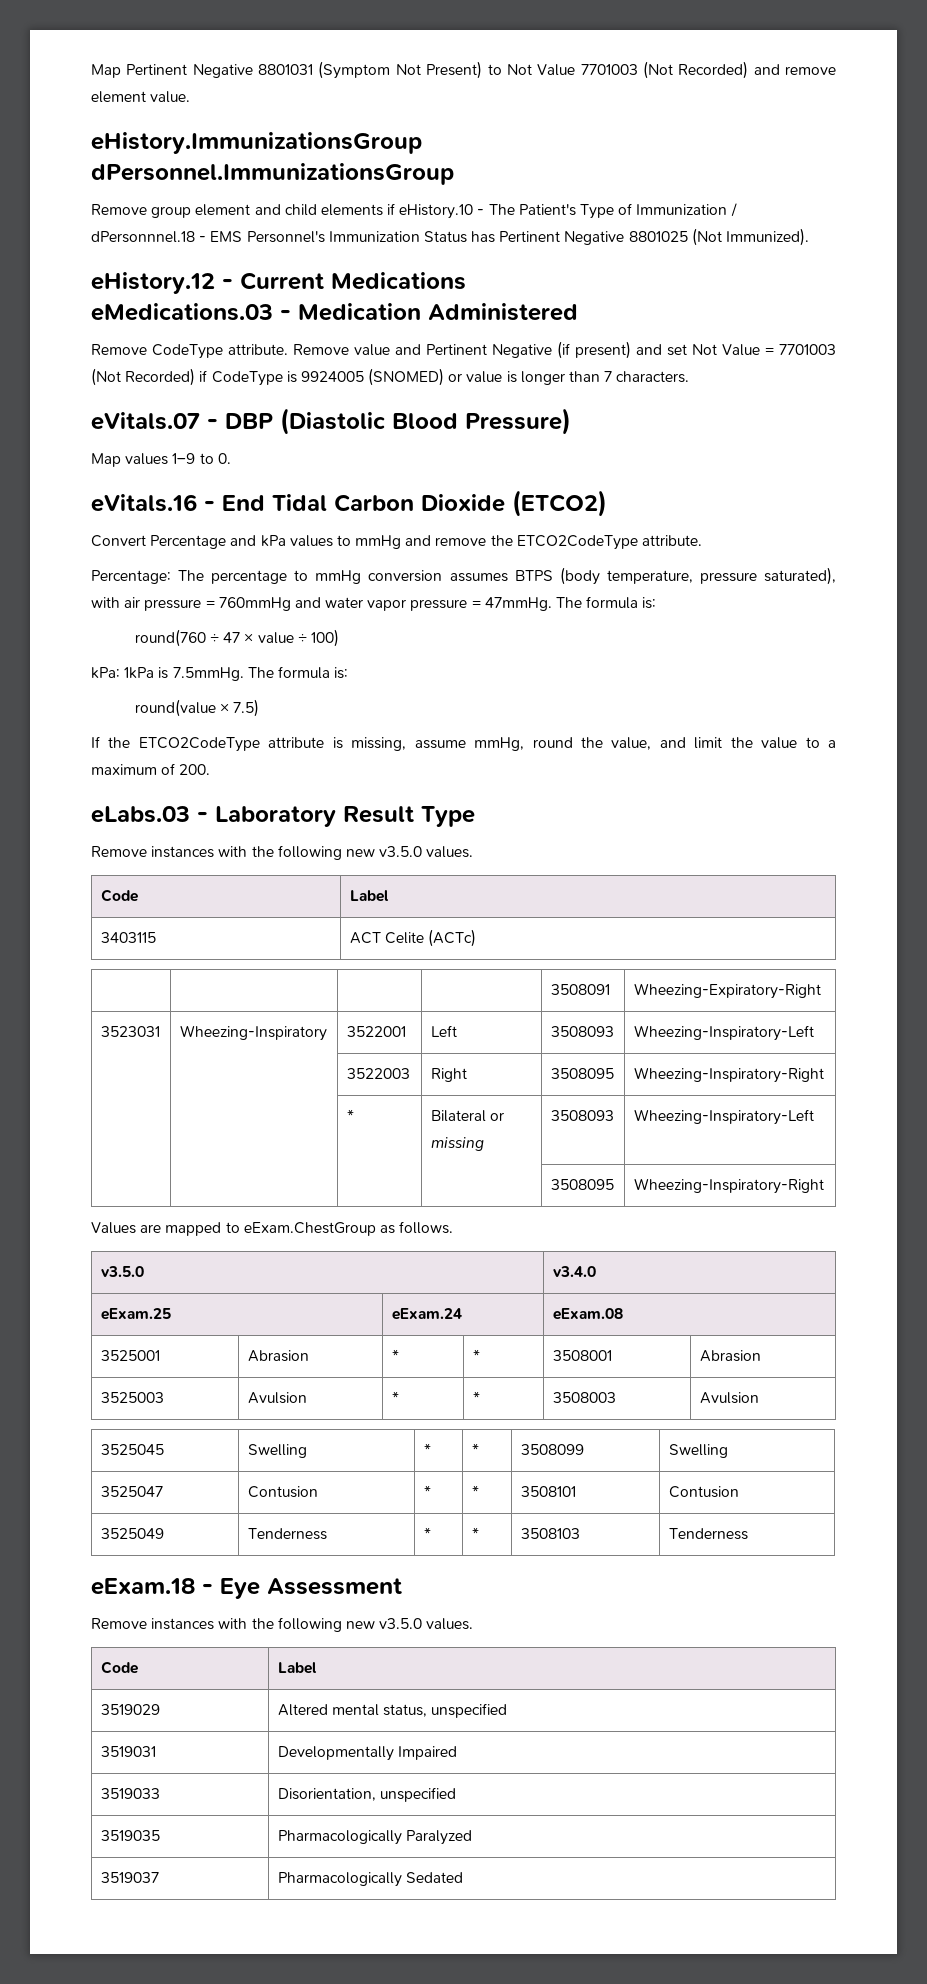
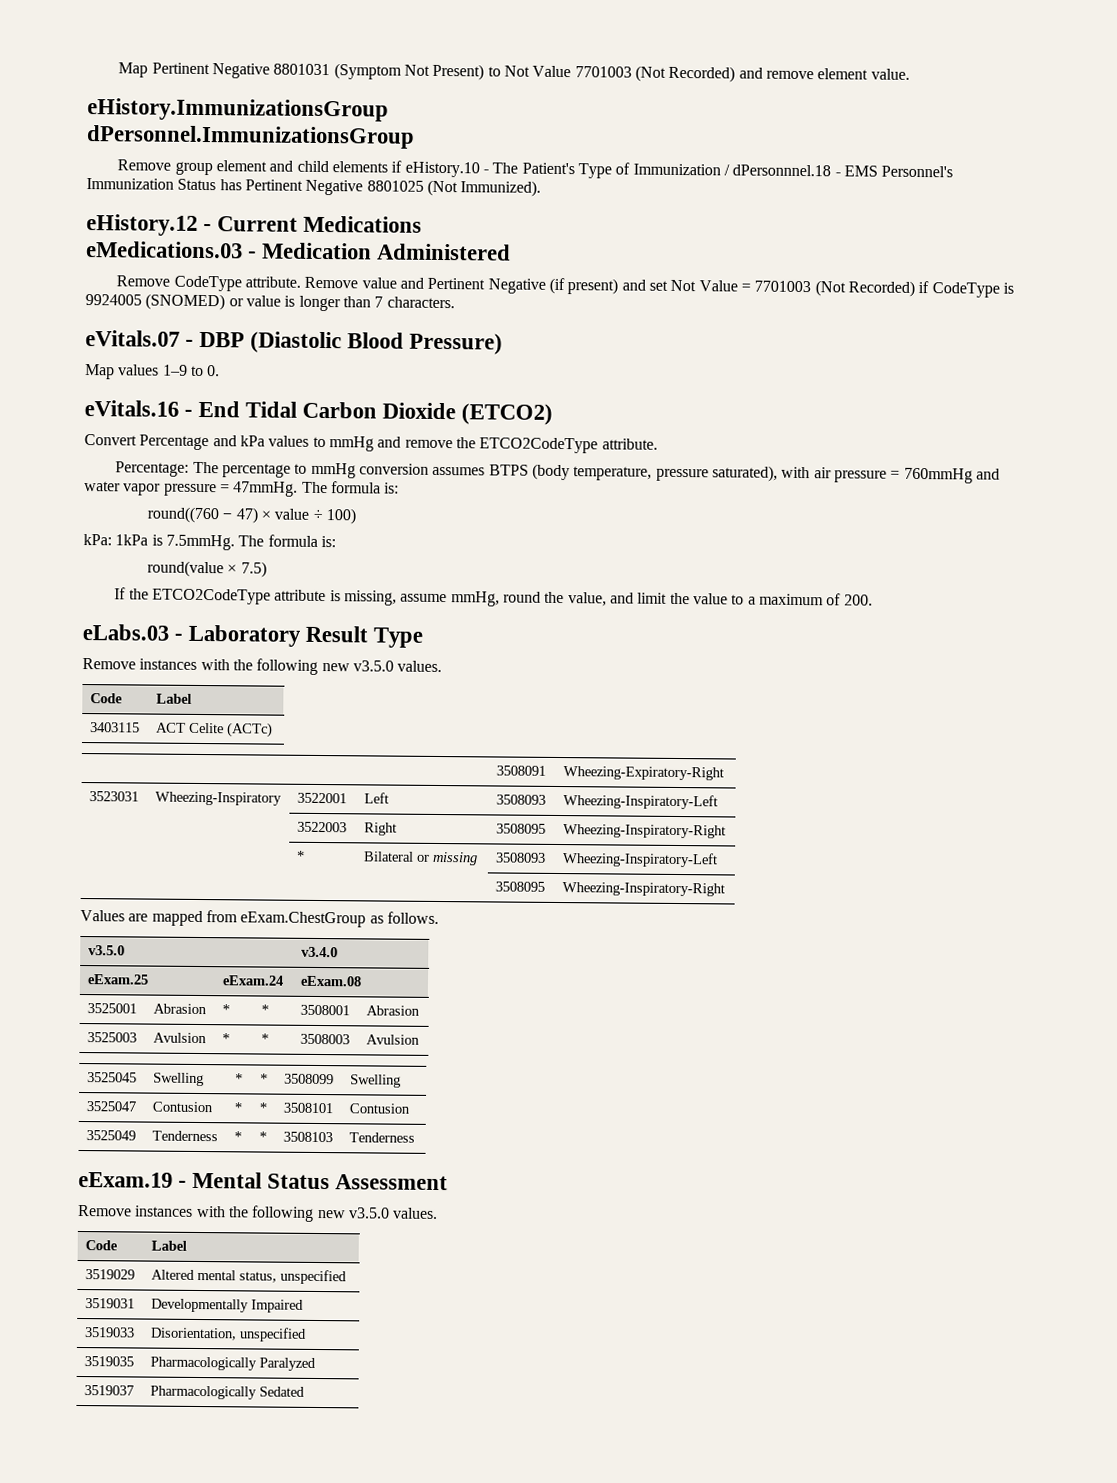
- round(760 ÷ 47 × value ÷ 100)
+ round((760 − 47) × value ÷ 100)
- Values are mapped to eExam.ChestGroup as follows.
+ Values are mapped from eExam.ChestGroup as follows.
- eExam.18 - Eye Assessment
+ eExam.19 - Mental Status Assessment

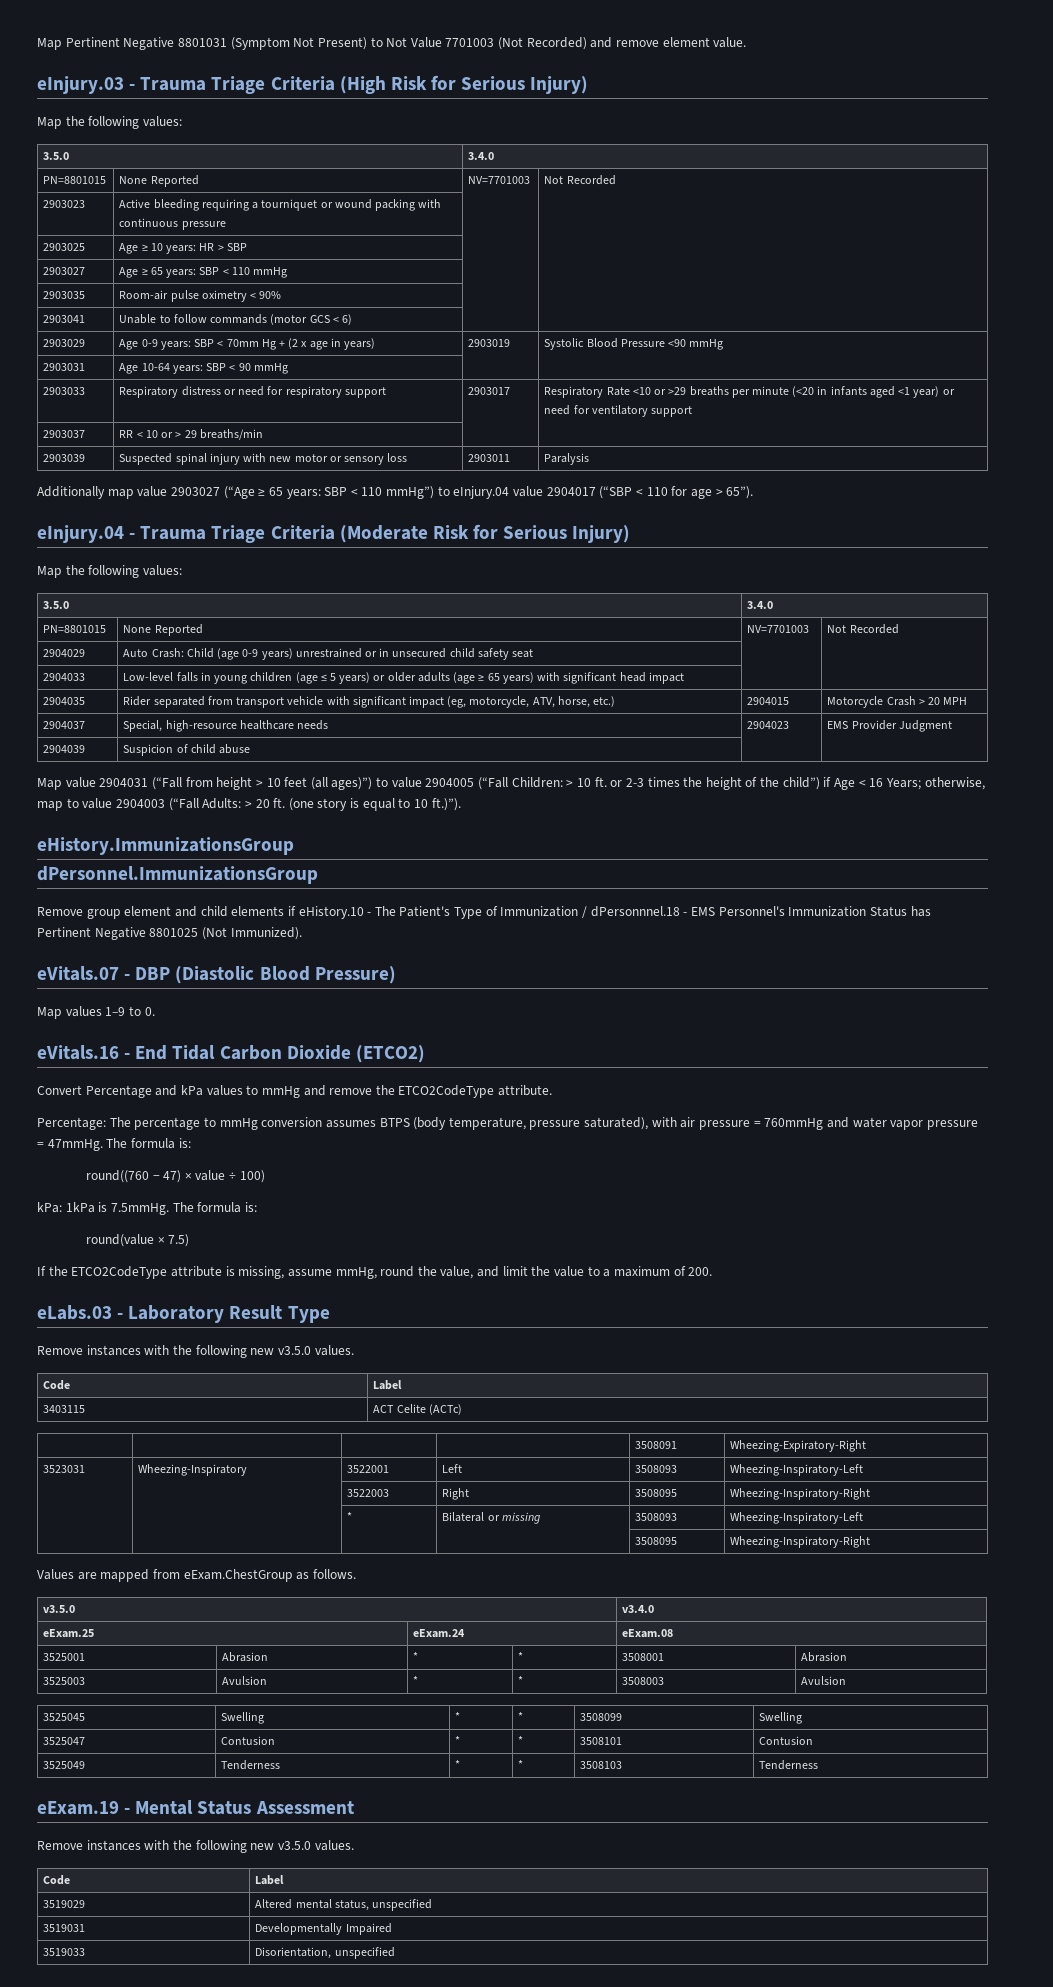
+ eInjury.03 - Trauma Triage Criteria (High Risk for Serious Injury)
+ Map the following values:
+ 3.5.0 | 3.4.0
+ PN=8801015 | None Reported | NV=7701003 | Not Recorded
+ 2903023 | Active bleeding requiring a tourniquet or wound packing with continuous pressure | |
+ 2903025 | Age ≥ 10 years: HR > SBP | |
+ 2903027 | Age ≥ 65 years: SBP < 110 mmHg | |
+ 2903035 | Room-air pulse oximetry < 90% | |
+ 2903041 | Unable to follow commands (motor GCS < 6) | |
+ 2903029 | Age 0-9 years: SBP < 70mm Hg + (2 x age in years) | 2903019 | Systolic Blood Pressure <90 mmHg
+ 2903031 | Age 10-64 years: SBP < 90 mmHg | |
+ 2903033 | Respiratory distress or need for respiratory support | 2903017 | Respiratory Rate <10 or >29 breaths per minute (<20 in infants aged <1 year) or need for ventilatory support
+ 2903037 | RR < 10 or > 29 breaths/min | |
+ 2903039 | Suspected spinal injury with new motor or sensory loss | 2903011 | Paralysis
+ Additionally map value 2903027 (“Age ≥ 65 years: SBP < 110 mmHg”) to eInjury.04 value 2904017 (“SBP < 110 for age > 65”).
+ eInjury.04 - Trauma Triage Criteria (Moderate Risk for Serious Injury)
+ Map the following values:
+ 3.5.0 | 3.4.0
+ PN=8801015 | None Reported | NV=7701003 | Not Recorded
+ 2904029 | Auto Crash: Child (age 0-9 years) unrestrained or in unsecured child safety seat | |
+ 2904033 | Low-level falls in young children (age ≤ 5 years) or older adults (age ≥ 65 years) with significant head impact | |
+ 2904035 | Rider separated from transport vehicle with significant impact (eg, motorcycle, ATV, horse, etc.) | 2904015 | Motorcycle Crash > 20 MPH
+ 2904037 | Special, high-resource healthcare needs | 2904023 | EMS Provider Judgment
+ 2904039 | Suspicion of child abuse | |
+ Map value 2904031 (“Fall from height > 10 feet (all ages)”) to value 2904005 (“Fall Children: > 10 ft. or 2-3 times the height of the child”) if Age < 16 Years; otherwise, map to value 2904003 (“Fall Adults: > 20 ft. (one story is equal to 10 ft.)”).
- eHistory.12 - Current Medications
- eMedications.03 - Medication Administered
- Remove CodeType attribute. Remove value and Pertinent Negative (if present) and set Not Value = 7701003 (Not Recorded) if CodeType is 9924005 (SNOMED) or value is longer than 7 characters.
- 3519035 | Pharmacologically Paralyzed
- 3519037 | Pharmacologically Sedated

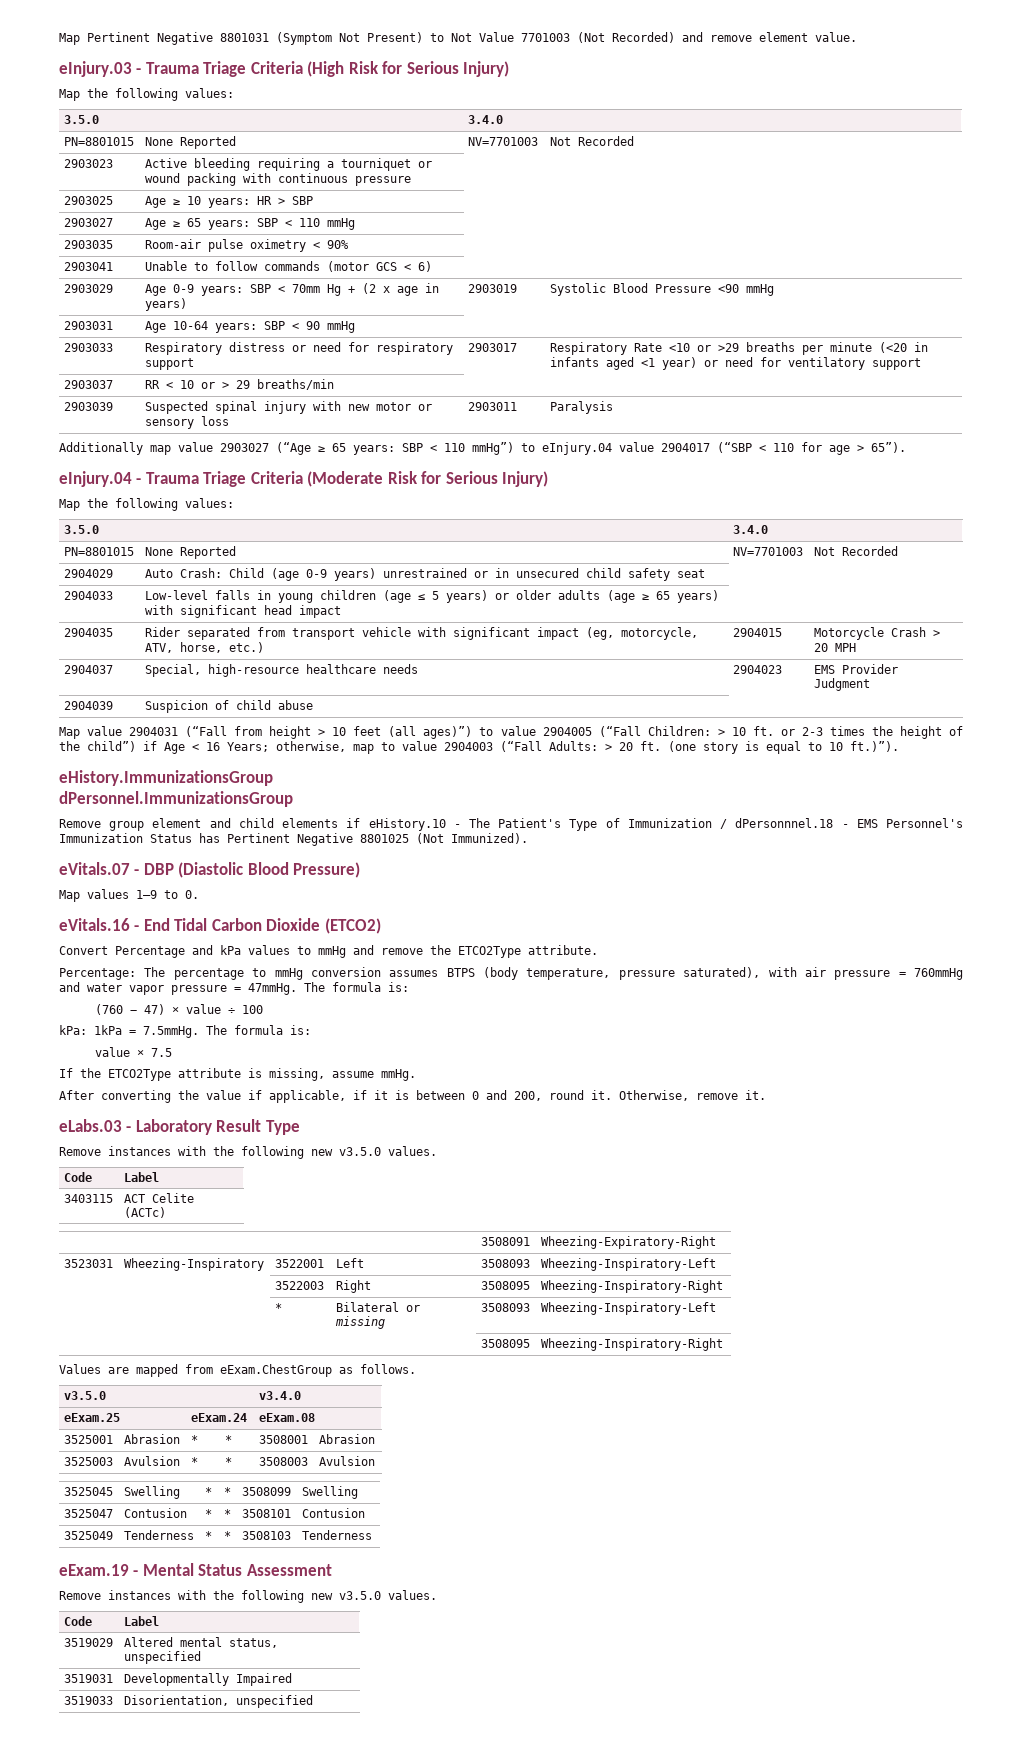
- Convert Percentage and kPa values to mmHg and remove the ETCO2CodeType attribute.
+ Convert Percentage and kPa values to mmHg and remove the ETCO2Type attribute.
- round((760 − 47) × value ÷ 100)
+ (760 − 47) × value ÷ 100
- kPa: 1kPa is 7.5mmHg. The formula is:
+ kPa: 1kPa = 7.5mmHg. The formula is:
- round(value × 7.5)
+ value × 7.5
- If the ETCO2CodeType attribute is missing, assume mmHg, round the value, and limit the value to a maximum of 200.
+ If the ETCO2Type attribute is missing, assume mmHg.
+ After converting the value if applicable, if it is between 0 and 200, round it. Otherwise, remove it.

